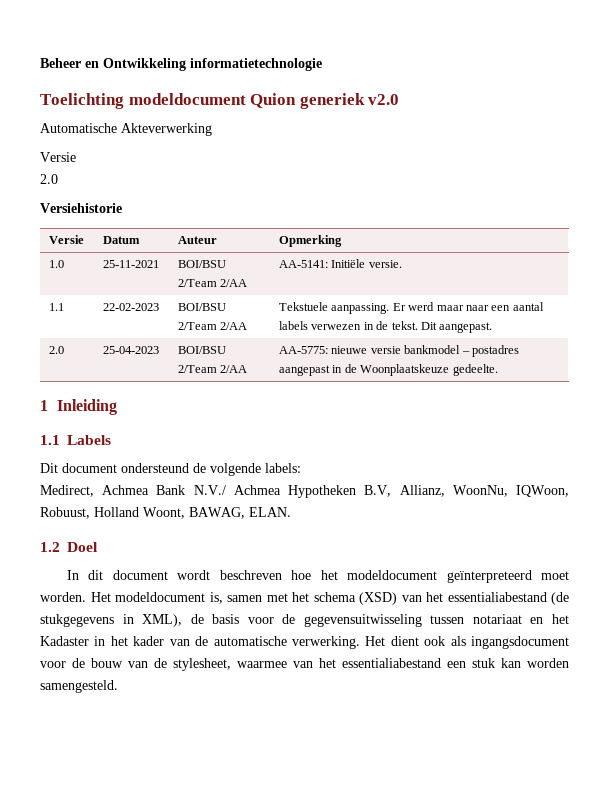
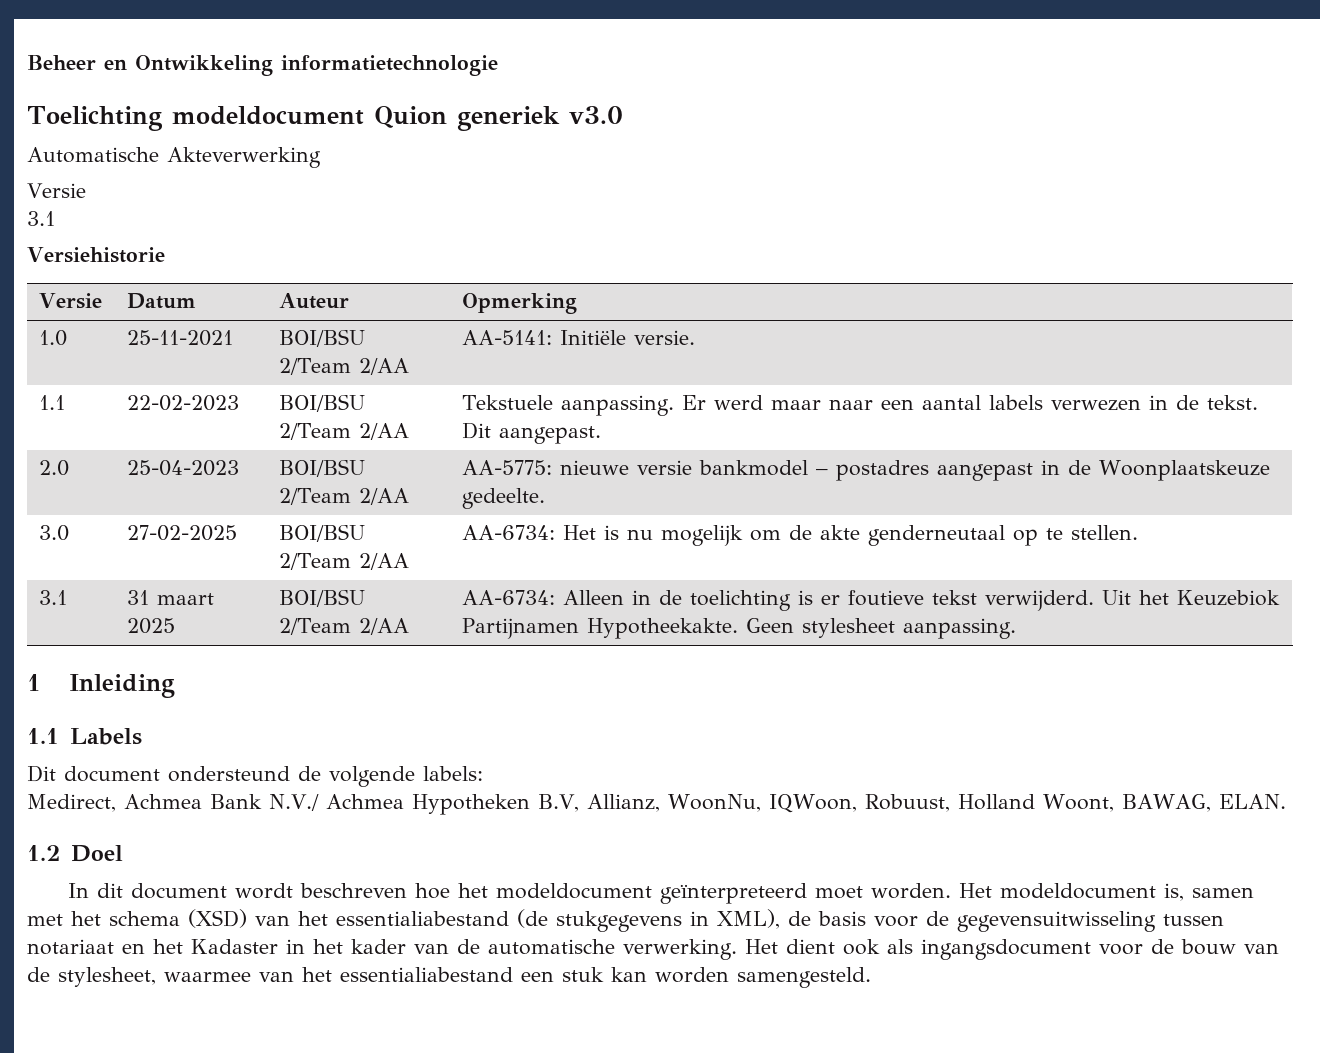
- Toelichting modeldocument Quion generiek v2.0
+ Toelichting modeldocument Quion generiek v3.0
  Automatische Akteverwerking
  Versie
- 2.0
+ 3.1
+ 3.0 | 27-02-2025 | BOI/BSU 2/Team 2/AA | AA-6734: Het is nu mogelijk om de akte genderneutaal op te stellen.
+ 3.1 | 31 maart 2025 | BOI/BSU 2/Team 2/AA | AA-6734: Alleen in de toelichting is er foutieve tekst verwijderd. Uit het Keuzebiok Partijnamen Hypotheekakte. Geen stylesheet aanpassing.

